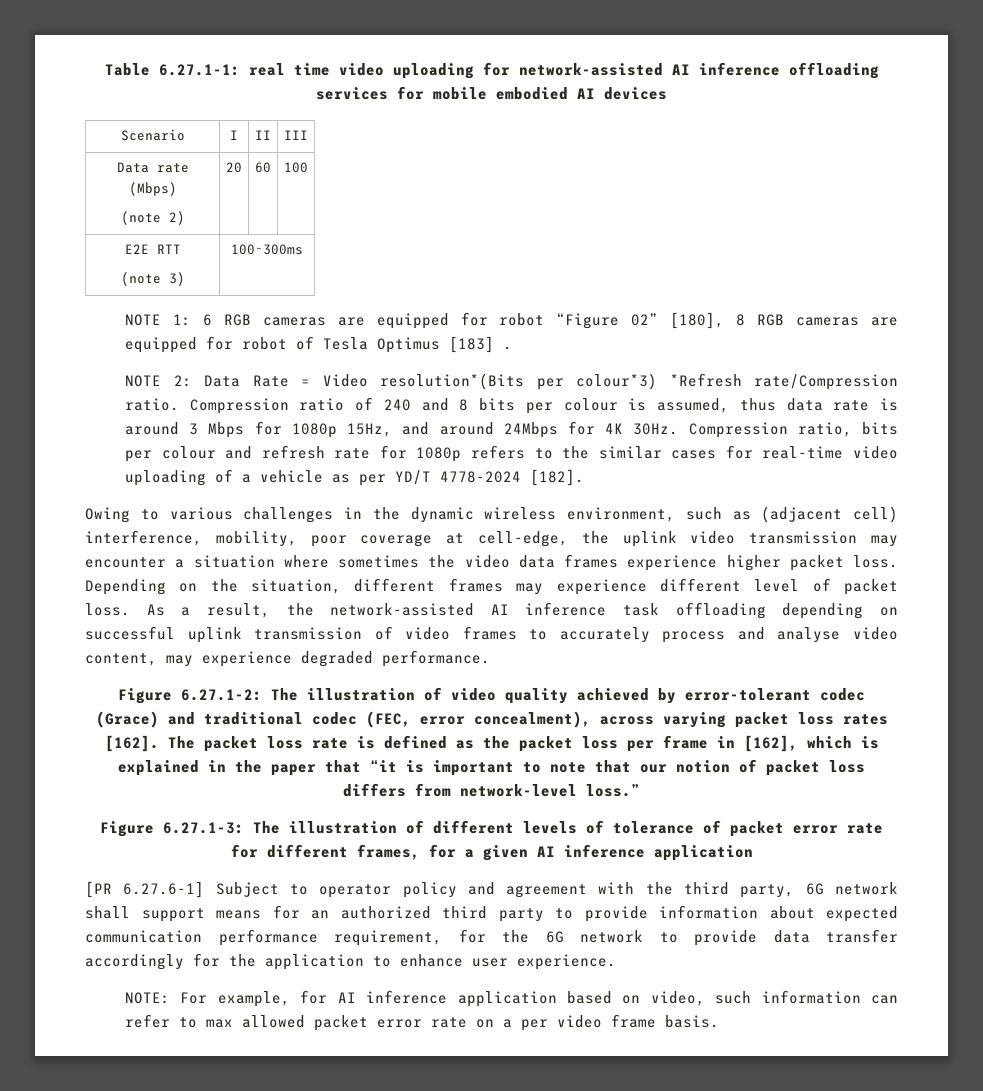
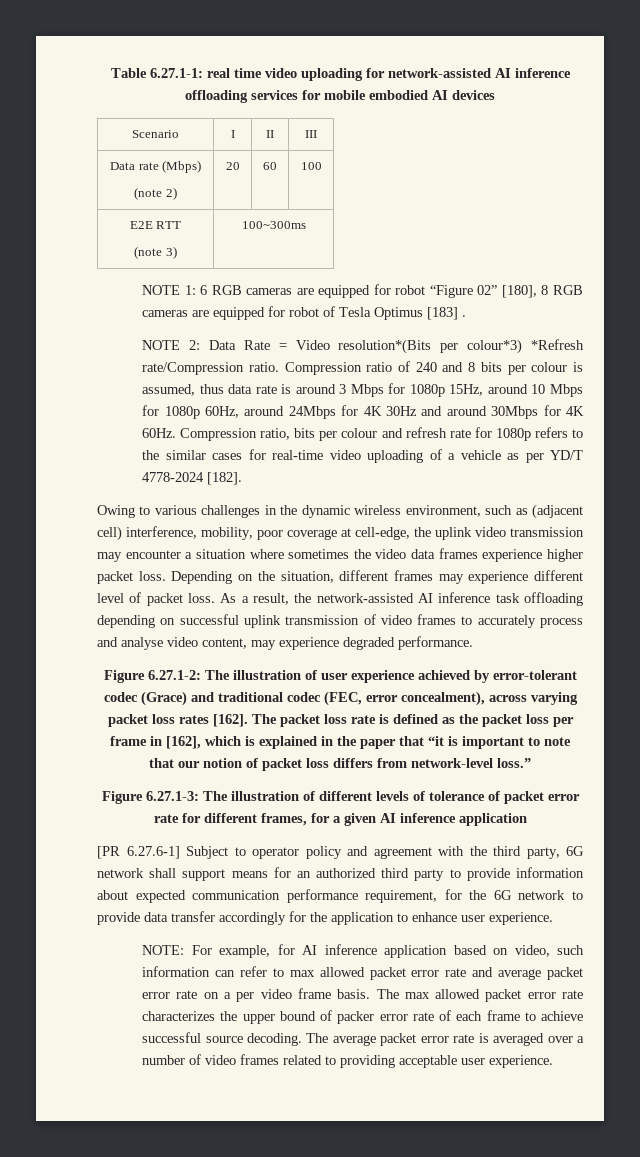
- Compression ratio of 240 and 8 bits per colour is assumed, thus data rate is around 3 Mbps for 1080p 15Hz, and around 24Mbps for 4K 30Hz.
+ Compression ratio of 240 and 8 bits per colour is assumed, thus data rate is around 3 Mbps for 1080p 15Hz, around 10 Mbps for 1080p 60Hz, around 24Mbps for 4K 30Hz and around 30Mbps for 4K 60Hz.
- Figure 6.27.1-2: The illustration of video quality achieved by error-tolerant codec (Grace) and traditional codec (FEC, error concealment), across varying packet loss rates [162].
+ Figure 6.27.1-2: The illustration of user experience achieved by error-tolerant codec (Grace) and traditional codec (FEC, error concealment), across varying packet loss rates [162].
- NOTE: For example, for AI inference application based on video, such information can refer to max allowed packet error rate on a per video frame basis.
+ NOTE: For example, for AI inference application based on video, such information can refer to max allowed packet error rate and average packet error rate on a per video frame basis.
+ The max allowed packet error rate characterizes the upper bound of packer error rate of each frame to achieve successful source decoding. The average packet error rate is averaged over a number of video frames related to providing acceptable user experience.

